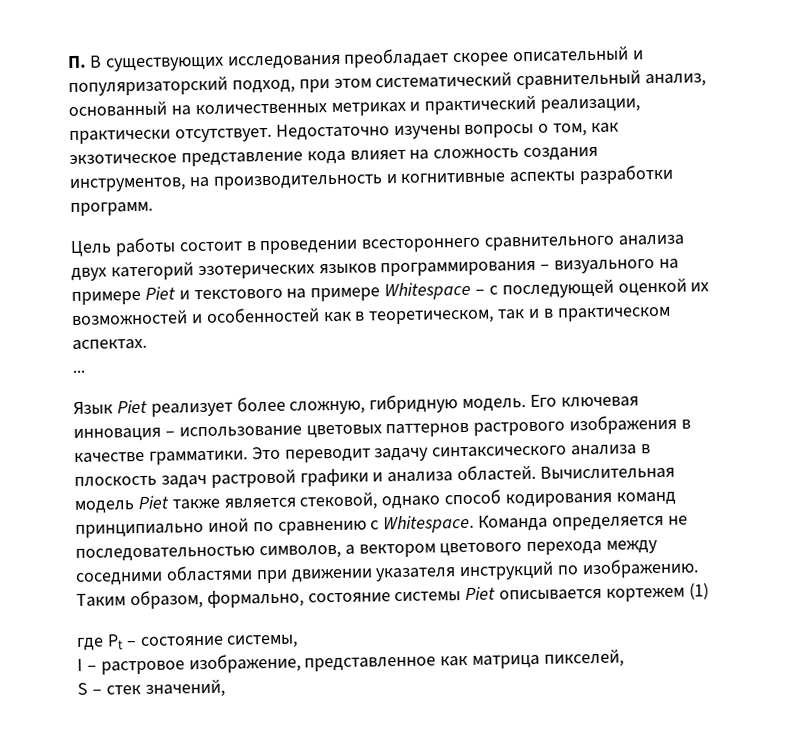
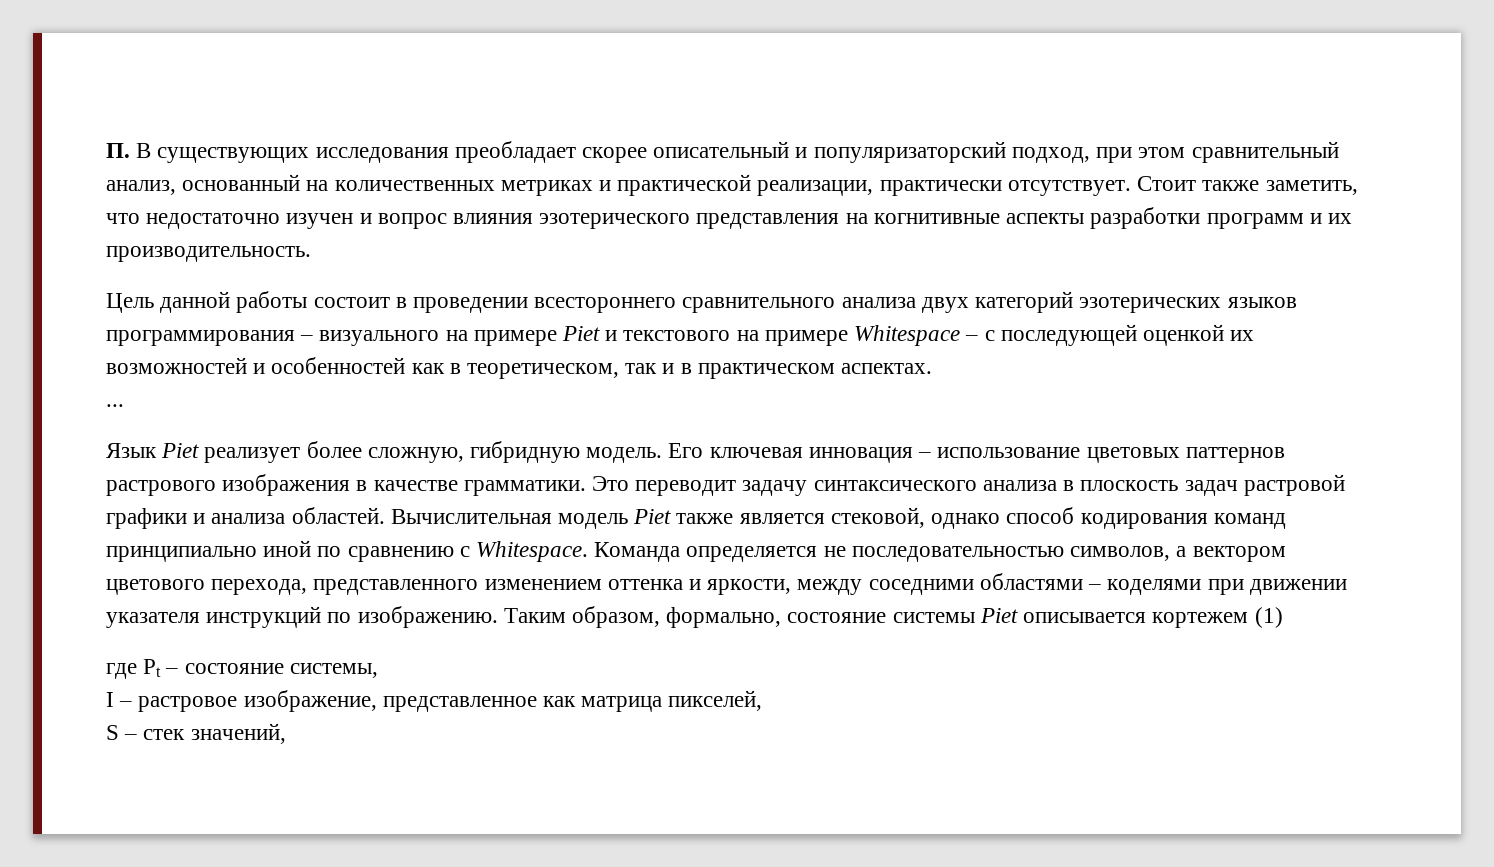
- П. В существующих исследования преобладает скорее описательный и популяризаторский подход, при этом систематический сравнительный анализ, основанный на количественных метриках и практический реализации, практически отсутствует.
+ П. В существующих исследования преобладает скорее описательный и популяризаторский подход, при этом сравнительный анализ, основанный на количественных метриках и практической реализации, практически отсутствует.
- Недостаточно изучены вопросы о том, как экзотическое представление кода влияет на сложность создания инструментов, на производительность и когнитивные аспекты разработки программ.
+ Стоит также заметить, что недостаточно изучен и вопрос влияния эзотерического представления на когнитивные аспекты разработки программ и их производительность.
- Цель работы состоит в проведении всестороннего сравнительного анализа двух категорий эзотерических языков программирования – визуального на примере Piet и текстового на примере Whitespace – с последующей оценкой их возможностей и особенностей как в теоретическом, так и в практическом аспектах.
+ Цель данной работы состоит в проведении всестороннего сравнительного анализа двух категорий эзотерических языков программирования – визуального на примере Piet и текстового на примере Whitespace – с последующей оценкой их возможностей и особенностей как в теоретическом, так и в практическом аспектах.
- Команда определяется не последовательностью символов, а вектором цветового перехода между соседними областями при движении указателя инструкций по изображению.
+ Команда определяется не последовательностью символов, а вектором цветового перехода, представленного изменением оттенка и яркости, между соседними областями – коделями при движении указателя инструкций по изображению.

